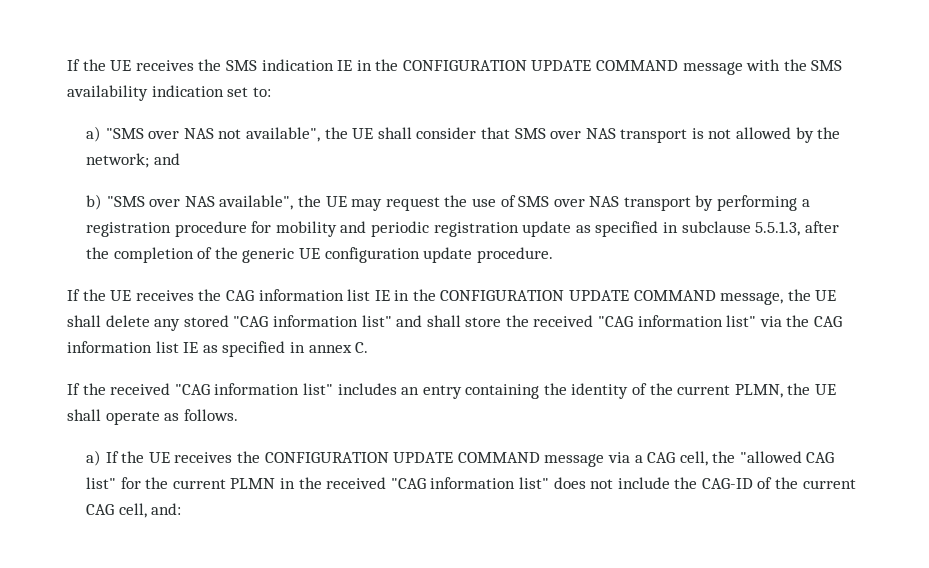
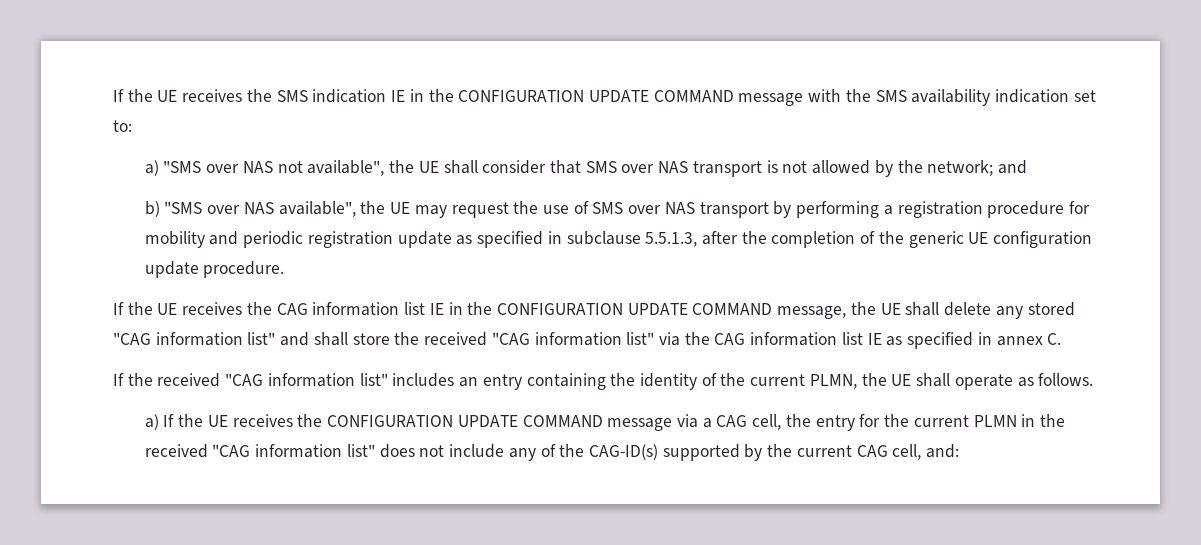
- a) If the UE receives the CONFIGURATION UPDATE COMMAND message via a CAG cell, the "allowed CAG list" for the current PLMN in the received "CAG information list" does not include the CAG-ID of the current CAG cell, and:
+ a) If the UE receives the CONFIGURATION UPDATE COMMAND message via a CAG cell, the entry for the current PLMN in the received "CAG information list" does not include any of the CAG-ID(s) supported by the current CAG cell, and:

